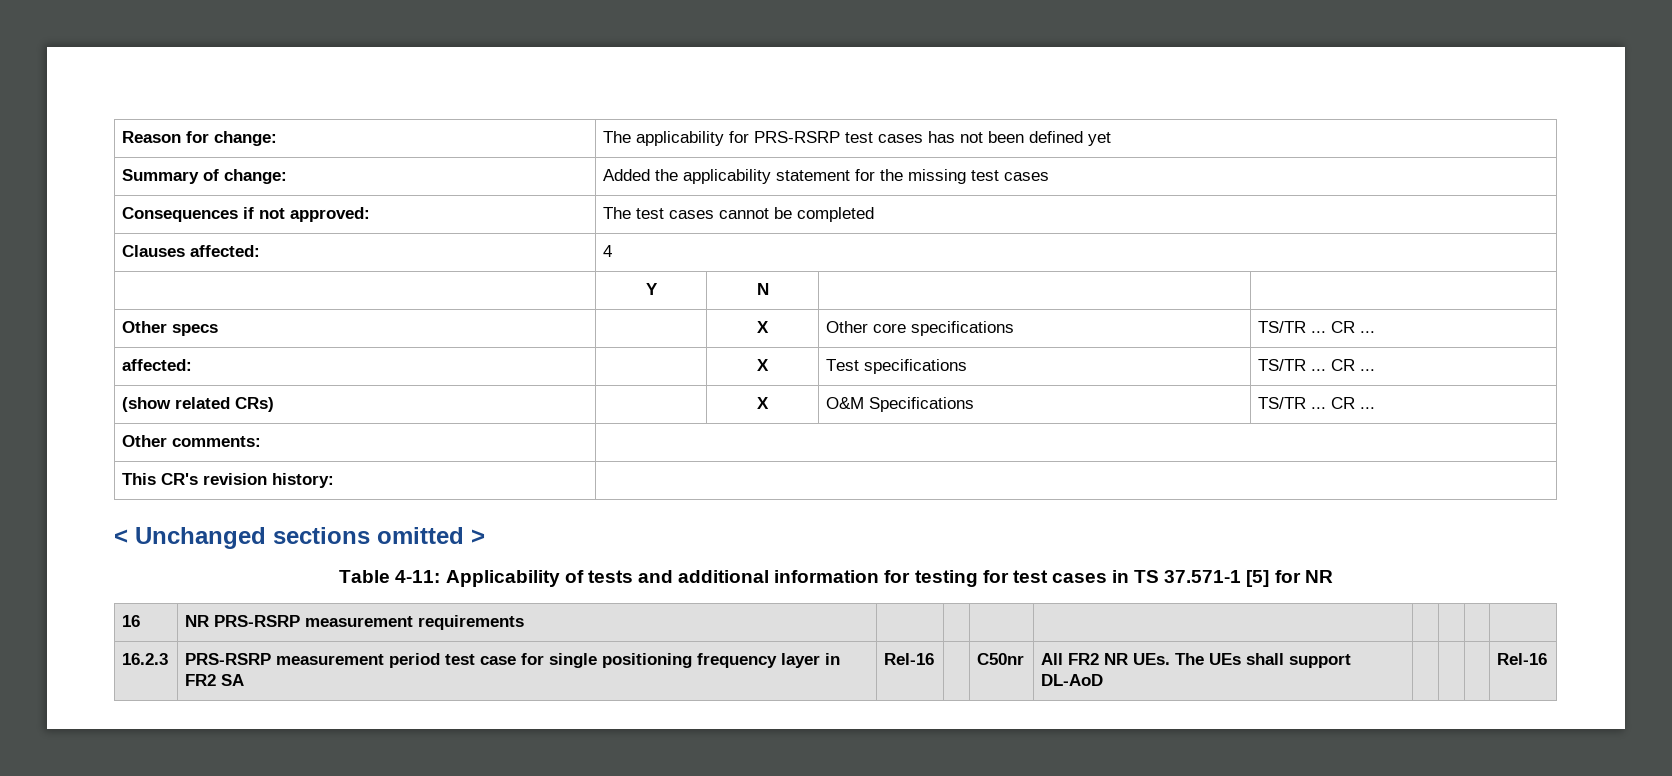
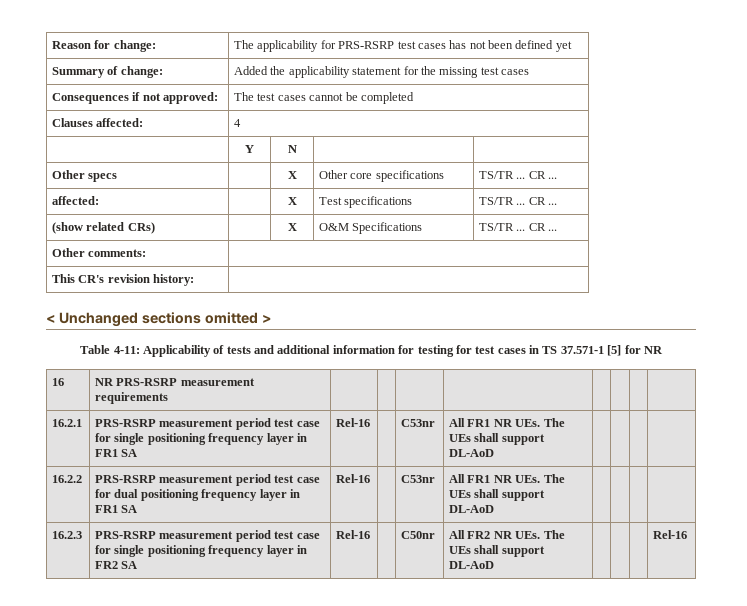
+ 16.2.1 | PRS-RSRP measurement period test case for single positioning frequency layer in FR1 SA | Rel-16 | | C53nr | All FR1 NR UEs. The UEs shall support DL-AoD | | | |
+ 16.2.2 | PRS-RSRP measurement period test case for dual positioning frequency layer in FR1 SA | Rel-16 | | C53nr | All FR1 NR UEs. The UEs shall support DL-AoD | | | |

